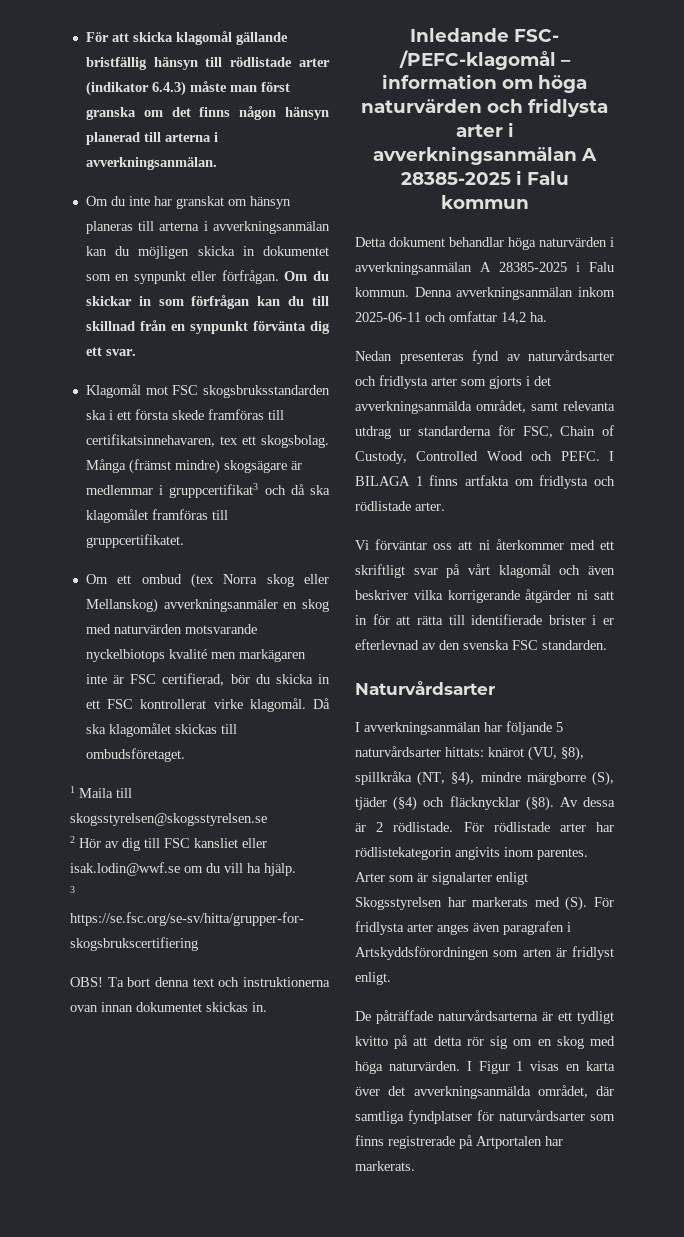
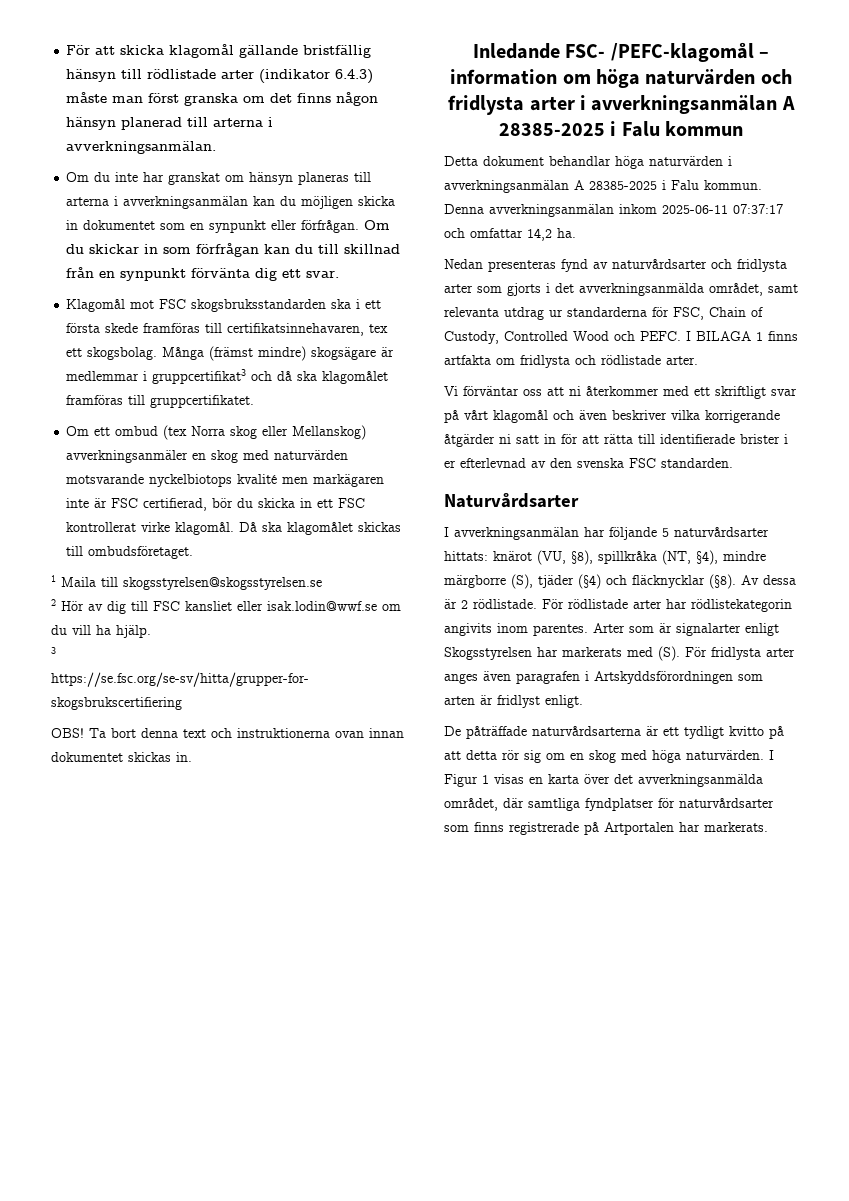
- Denna avverkningsanmälan inkom 2025-06-11 och omfattar 14,2 ha.
+ Denna avverkningsanmälan inkom 2025-06-11 07:37:17 och omfattar 14,2 ha.

